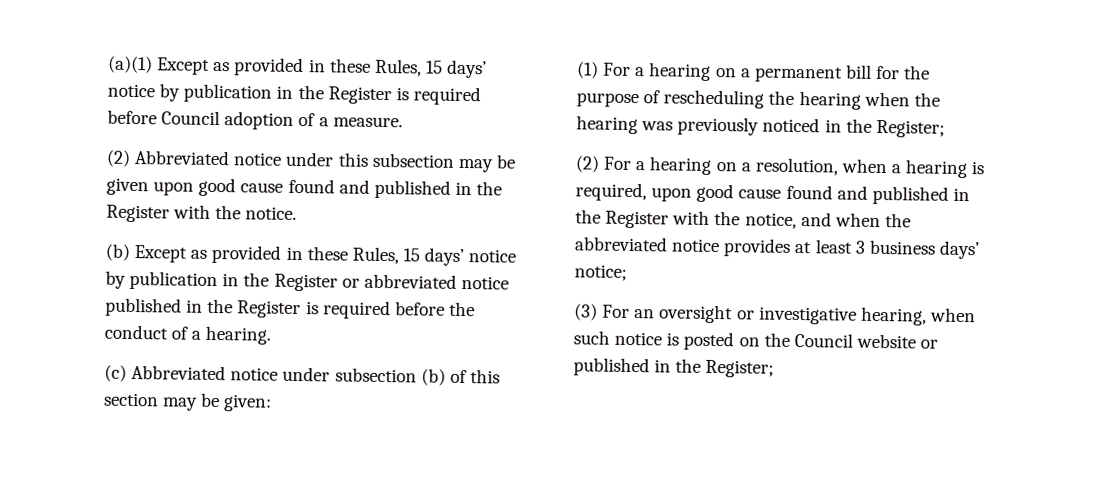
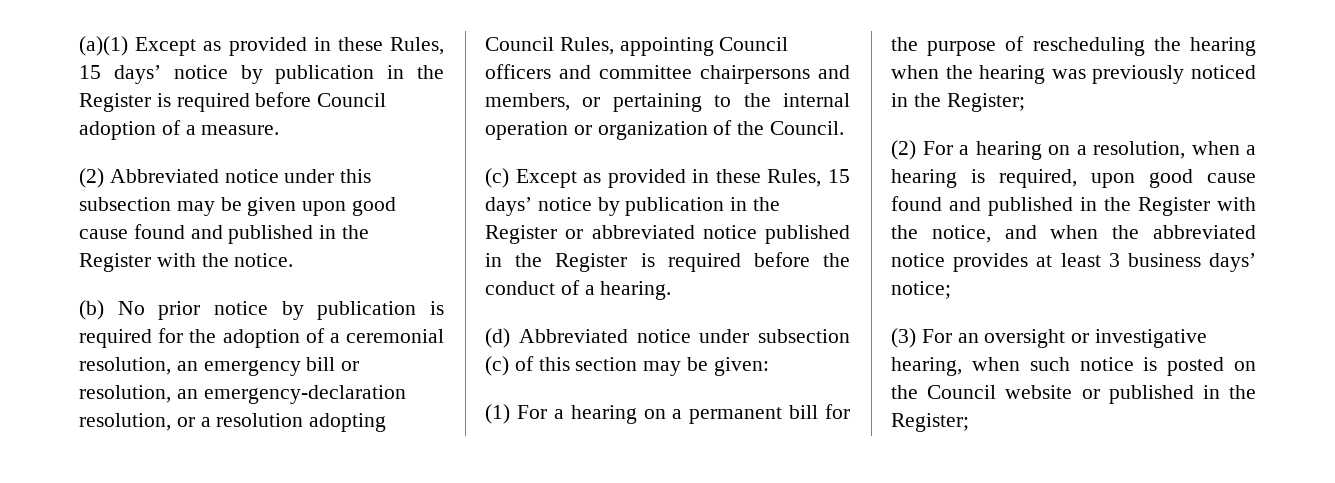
- (b) Except as provided in these Rules, 15 days’ notice by publication in the Register or abbreviated notice published in the Register is required before the conduct of a hearing.
+ (b) No prior notice by publication is required for the adoption of a ceremonial resolution, an emergency bill or resolution, an emergency-declaration resolution, or a resolution adopting Council Rules, appointing Council officers and committee chairpersons and members, or pertaining to the internal operation or organization of the Council.
+ (c) Except as provided in these Rules, 15 days’ notice by publication in the Register or abbreviated notice published in the Register is required before the conduct of a hearing.
- (c) Abbreviated notice under subsection (b) of this section may be given:
+ (d) Abbreviated notice under subsection (c) of this section may be given:

